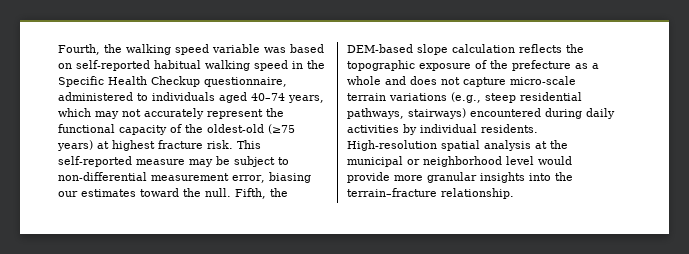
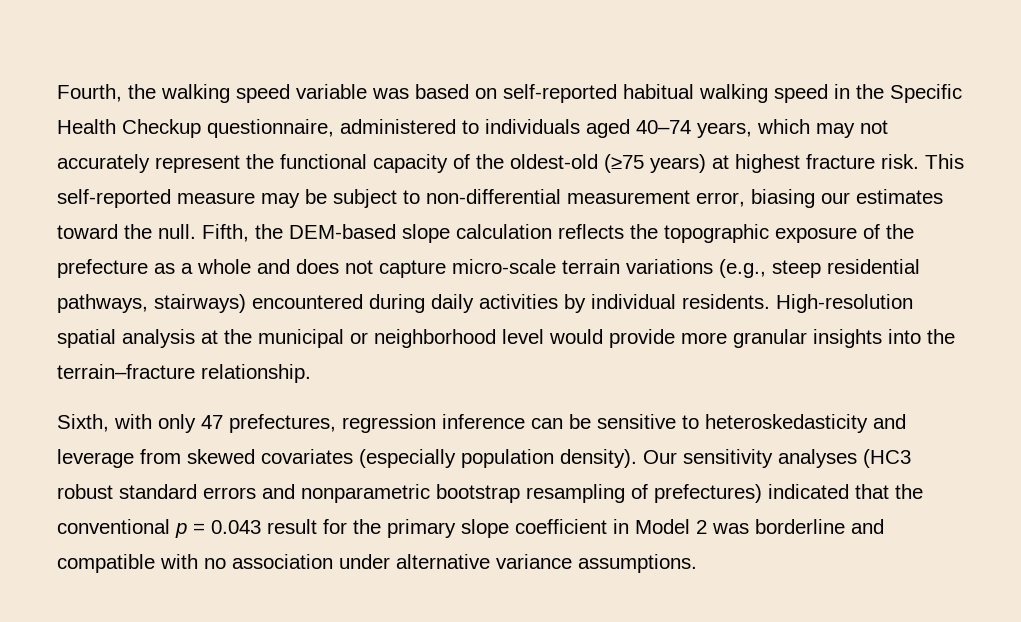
+ Sixth, with only 47 prefectures, regression inference can be sensitive to heteroskedasticity and leverage from skewed covariates (especially population density). Our sensitivity analyses (HC3 robust standard errors and nonparametric bootstrap resampling of prefectures) indicated that the conventional p = 0.043 result for the primary slope coefficient in Model 2 was borderline and compatible with no association under alternative variance assumptions.

